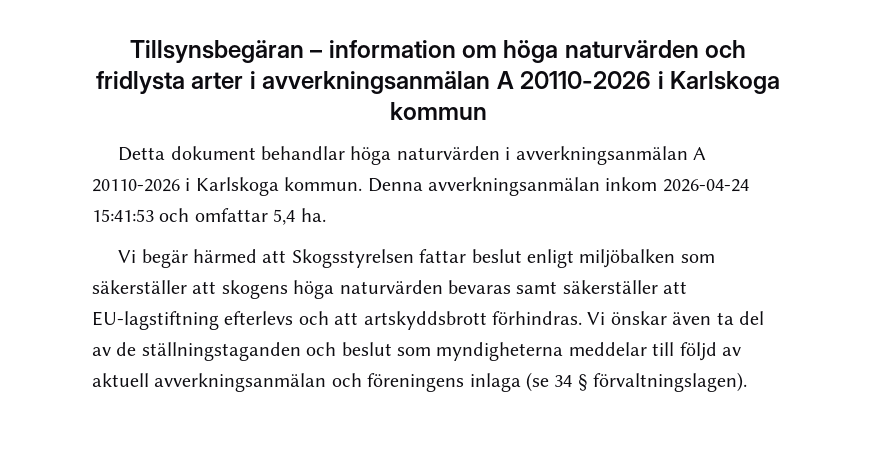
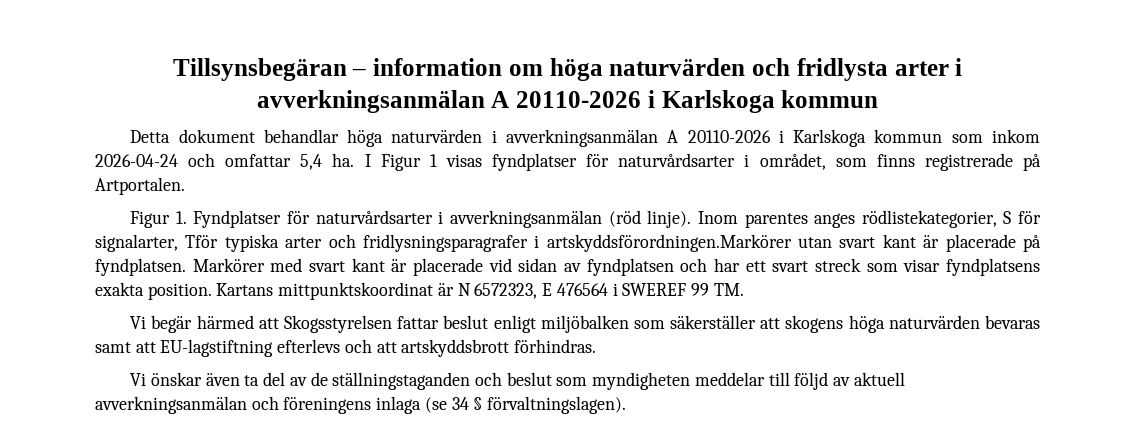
- Detta dokument behandlar höga naturvärden i avverkningsanmälan A 20110-2026 i Karlskoga kommun. Denna avverkningsanmälan inkom 2026-04-24 15:41:53 och omfattar 5,4 ha.
+ Detta dokument behandlar höga naturvärden i avverkningsanmälan A 20110-2026 i Karlskoga kommun som inkom 2026-04-24 och omfattar 5,4 ha. I Figur 1 visas fyndplatser för naturvårdsarter i området, som finns registrerade på Artportalen.
+ Figur 1. Fyndplatser för naturvårdsarter i avverkningsanmälan (röd linje). Inom parentes anges rödlistekategorier, S för signalarter, Tför typiska arter och fridlysningsparagrafer i artskyddsförordningen.Markörer utan svart kant är placerade på fyndplatsen. Markörer med svart kant är placerade vid sidan av fyndplatsen och har ett svart streck som visar fyndplatsens exakta position. Kartans mittpunktskoordinat är N 6572323, E 476564 i SWEREF 99 TM.
- Vi begär härmed att Skogsstyrelsen fattar beslut enligt miljöbalken som säkerställer att skogens höga naturvärden bevaras samt säkerställer att EU-lagstiftning efterlevs och att artskyddsbrott förhindras. Vi önskar även ta del av de ställningstaganden och beslut som myndigheterna meddelar till följd av aktuell avverkningsanmälan och föreningens inlaga (se 34 § förvaltningslagen).
+ Vi begär härmed att Skogsstyrelsen fattar beslut enligt miljöbalken som säkerställer att skogens höga naturvärden bevaras samt att EU-lagstiftning efterlevs och att artskyddsbrott förhindras.
+ Vi önskar även ta del av de ställningstaganden och beslut som myndigheten meddelar till följd av aktuell avverkningsanmälan och föreningens inlaga (se 34 § förvaltningslagen).

